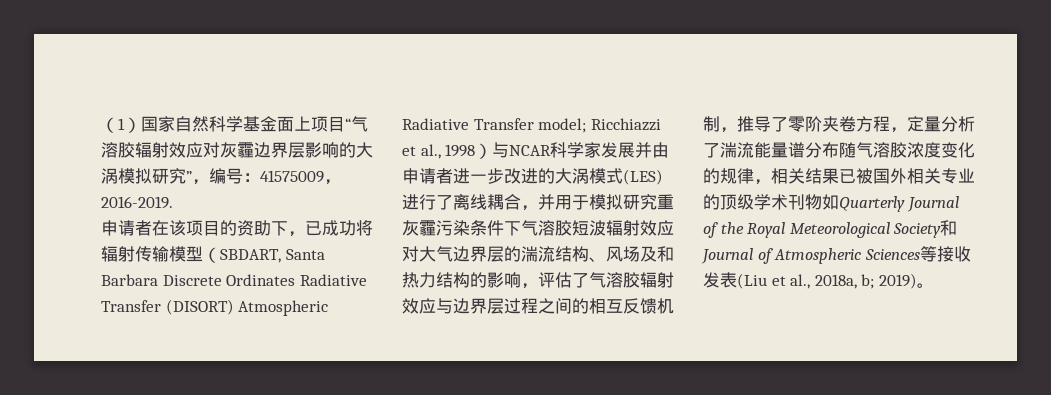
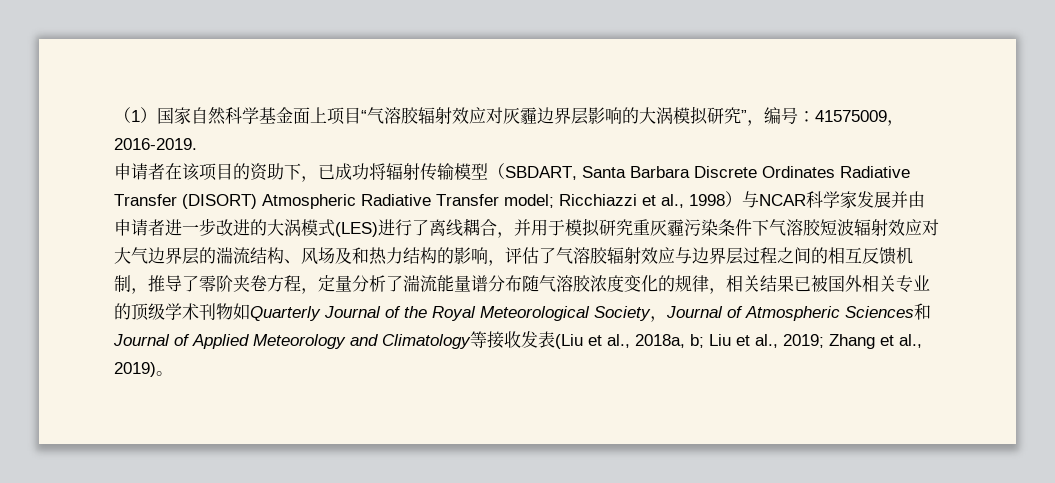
- Ricchiazzi et al., 1998）与NCAR科学家发展并由申请者进一步改进的大涡模式(LES)进行了离线耦合，并用于模拟研究重灰霾污染条件下气溶胶短波辐射效应对大气边界层的湍流结构、风场及和热力结构的影响，评估了气溶胶辐射效应与边界层过程之间的相互反馈机制，推导了零阶夹卷方程，定量分析了湍流能量谱分布随气溶胶浓度变化的规律，相关结果已被国外相关专业的顶级学术刊物如Quarterly Journal of the Royal Meteorological Society和Journal of Atmospheric Sciences等接收发表(Liu et al., 2018a, b;
+ Ricchiazzi et al., 1998）与NCAR科学家发展并由申请者进一步改进的大涡模式(LES)进行了离线耦合，并用于模拟研究重灰霾污染条件下气溶胶短波辐射效应对大气边界层的湍流结构、风场及和热力结构的影响，评估了气溶胶辐射效应与边界层过程之间的相互反馈机制，推导了零阶夹卷方程，定量分析了湍流能量谱分布随气溶胶浓度变化的规律，相关结果已被国外相关专业的顶级学术刊物如Quarterly Journal of the Royal Meteorological Society，Journal of Atmospheric Sciences和Journal of Applied Meteorology and Climatology等接收发表(Liu et al., 2018a, b;
- 2019)。
+ Liu et al., 2019; Zhang et al., 2019)。

